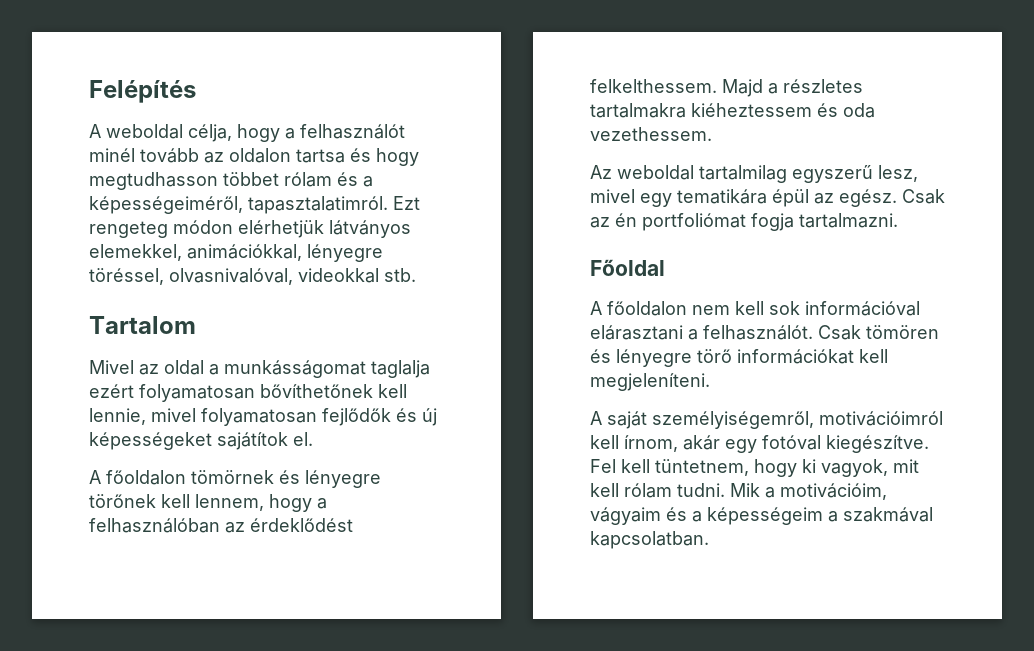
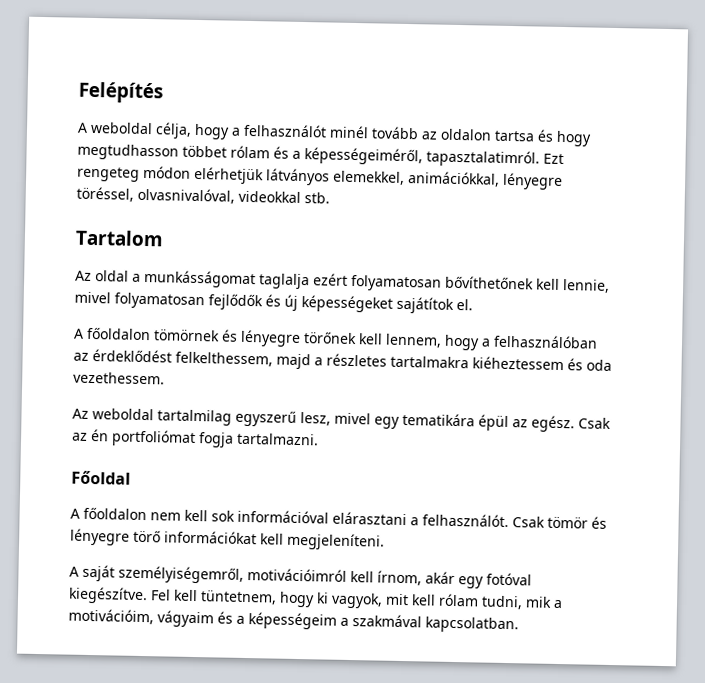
- Mivel az oldal a munkásságomat taglalja ezért folyamatosan bővíthetőnek kell lennie, mivel folyamatosan fejlődők és új képességeket sajátítok el.
+ Az oldal a munkásságomat taglalja ezért folyamatosan bővíthetőnek kell lennie, mivel folyamatosan fejlődők és új képességeket sajátítok el.
- A főoldalon tömörnek és lényegre törőnek kell lennem, hogy a felhasználóban az érdeklődést felkelthessem. Majd a részletes tartalmakra kiéheztessem és oda vezethessem.
+ A főoldalon tömörnek és lényegre törőnek kell lennem, hogy a felhasználóban az érdeklődést felkelthessem, majd a részletes tartalmakra kiéheztessem és oda vezethessem.
- Csak tömören és lényegre törő információkat kell megjeleníteni.
+ Csak tömör és lényegre törő információkat kell megjeleníteni.
- Fel kell tüntetnem, hogy ki vagyok, mit kell rólam tudni. Mik a motivációim, vágyaim és a képességeim a szakmával kapcsolatban.
+ Fel kell tüntetnem, hogy ki vagyok, mit kell rólam tudni, mik a motivációim, vágyaim és a képességeim a szakmával kapcsolatban.

